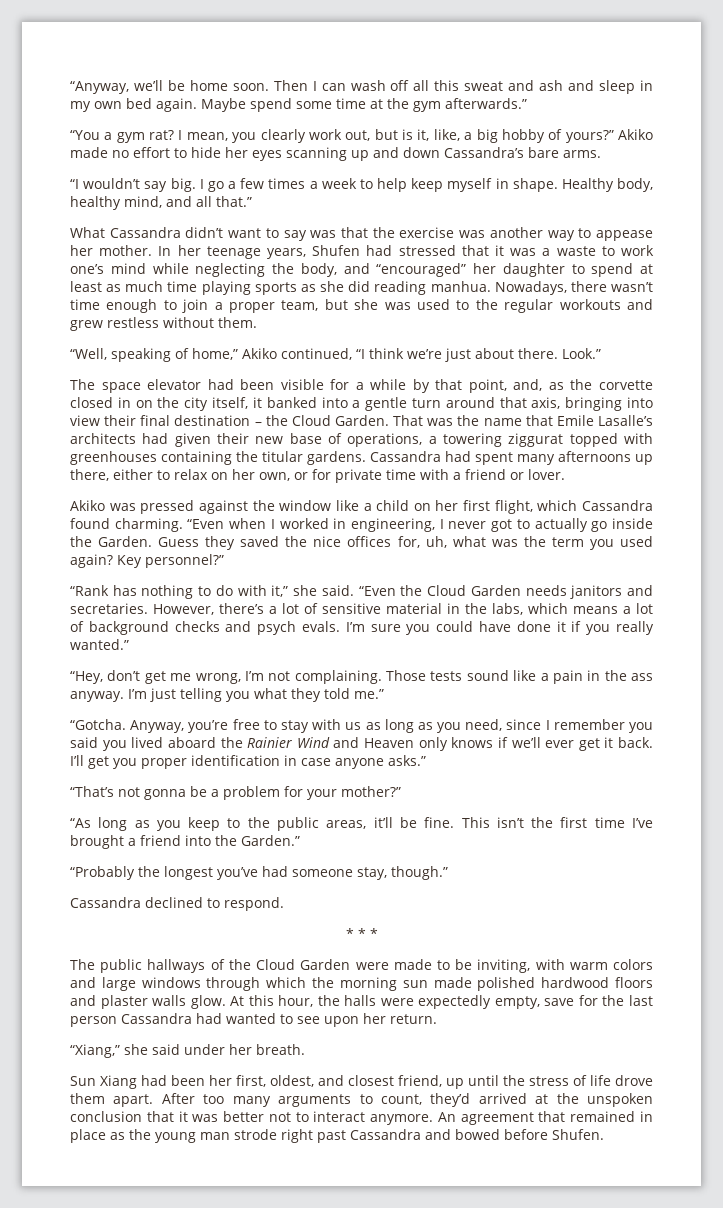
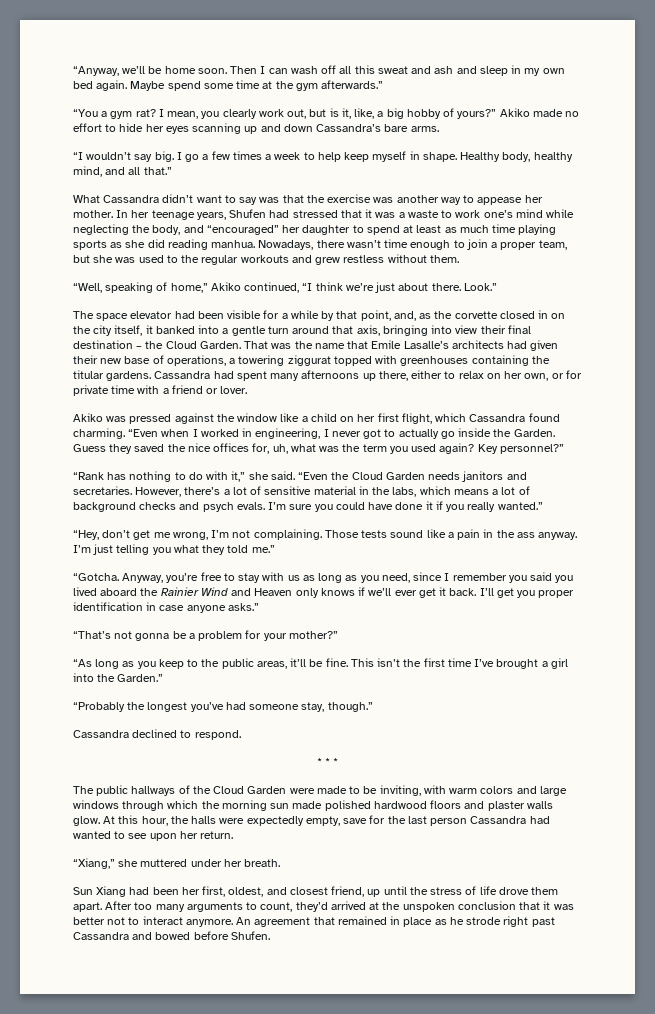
- This isn’t the first time I’ve brought a friend into the Garden.”
+ This isn’t the first time I’ve brought a girl into the Garden.”
- “Xiang,” she said under her breath.
+ “Xiang,” she muttered under her breath.
- An agreement that remained in place as the young man strode right past Cassandra and bowed before Shufen.
+ An agreement that remained in place as he strode right past Cassandra and bowed before Shufen.

